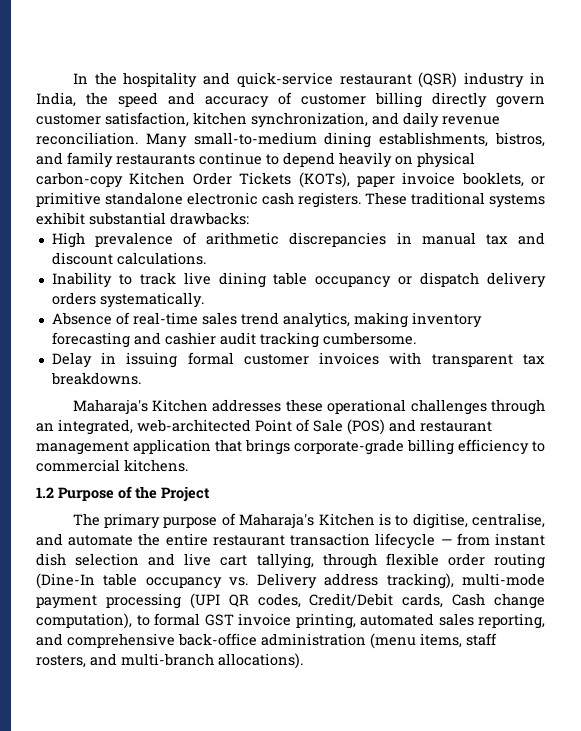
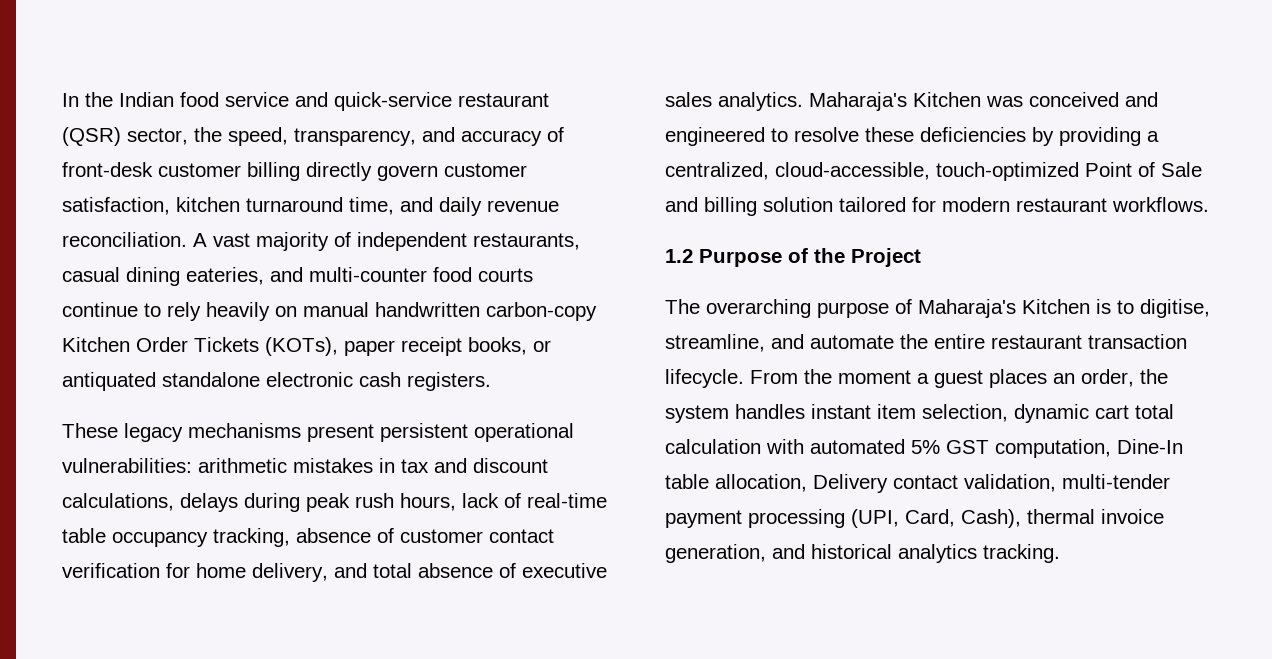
- In the hospitality and quick-service restaurant (QSR) industry in India, the speed and accuracy of customer billing directly govern customer satisfaction, kitchen synchronization, and daily revenue reconciliation.
+ In the Indian food service and quick-service restaurant (QSR) sector, the speed, transparency, and accuracy of front-desk customer billing directly govern customer satisfaction, kitchen turnaround time, and daily revenue reconciliation.
- Many small-to-medium dining establishments, bistros, and family restaurants continue to depend heavily on physical carbon-copy Kitchen Order Tickets (KOTs), paper invoice booklets, or primitive standalone electronic cash registers. These traditional systems exhibit substantial drawbacks:
- High prevalence of arithmetic discrepancies in manual tax and discount calculations.
- Inability to track live dining table occupancy or dispatch delivery orders systematically.
- Absence of real-time sales trend analytics, making inventory forecasting and cashier audit tracking cumbersome.
- Delay in issuing formal customer invoices with transparent tax breakdowns.
- Maharaja's Kitchen addresses these operational challenges through an integrated, web-architected Point of Sale (POS) and restaurant management application that brings corporate-grade billing efficiency to commercial kitchens.
+ A vast majority of independent restaurants, casual dining eateries, and multi-counter food courts continue to rely heavily on manual handwritten carbon-copy Kitchen Order Tickets (KOTs), paper receipt books, or antiquated standalone electronic cash registers.
+ These legacy mechanisms present persistent operational vulnerabilities: arithmetic mistakes in tax and discount calculations, delays during peak rush hours, lack of real-time table occupancy tracking, absence of customer contact verification for home delivery, and total absence of executive sales analytics. Maharaja's Kitchen was conceived and engineered to resolve these deficiencies by providing a centralized, cloud-accessible, touch-optimized Point of Sale and billing solution tailored for modern restaurant workflows.
- The primary purpose of Maharaja's Kitchen is to digitise, centralise, and automate the entire restaurant transaction lifecycle — from instant dish selection and live cart tallying, through flexible order routing (Dine-In table occupancy vs. Delivery address tracking), multi-mode payment processing (UPI QR codes, Credit/Debit cards, Cash change computation), to formal GST invoice printing, automated sales reporting, and comprehensive back-office administration (menu items, staff rosters, and multi-branch allocations).
+ The overarching purpose of Maharaja's Kitchen is to digitise, streamline, and automate the entire restaurant transaction lifecycle. From the moment a guest places an order, the system handles instant item selection, dynamic cart total calculation with automated 5% GST computation, Dine-In table allocation, Delivery contact validation, multi-tender payment processing (UPI, Card, Cash), thermal invoice generation, and historical analytics tracking.

